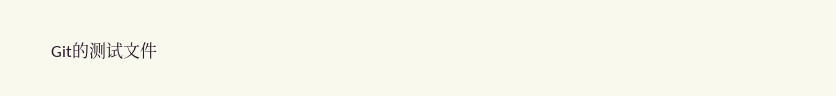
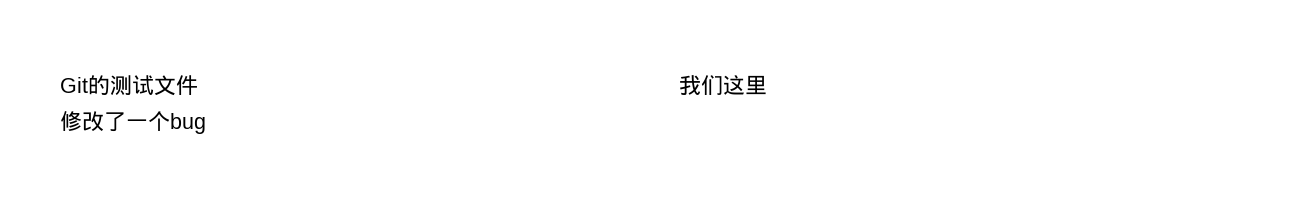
+ 修改了一个bug
+ 我们这里

